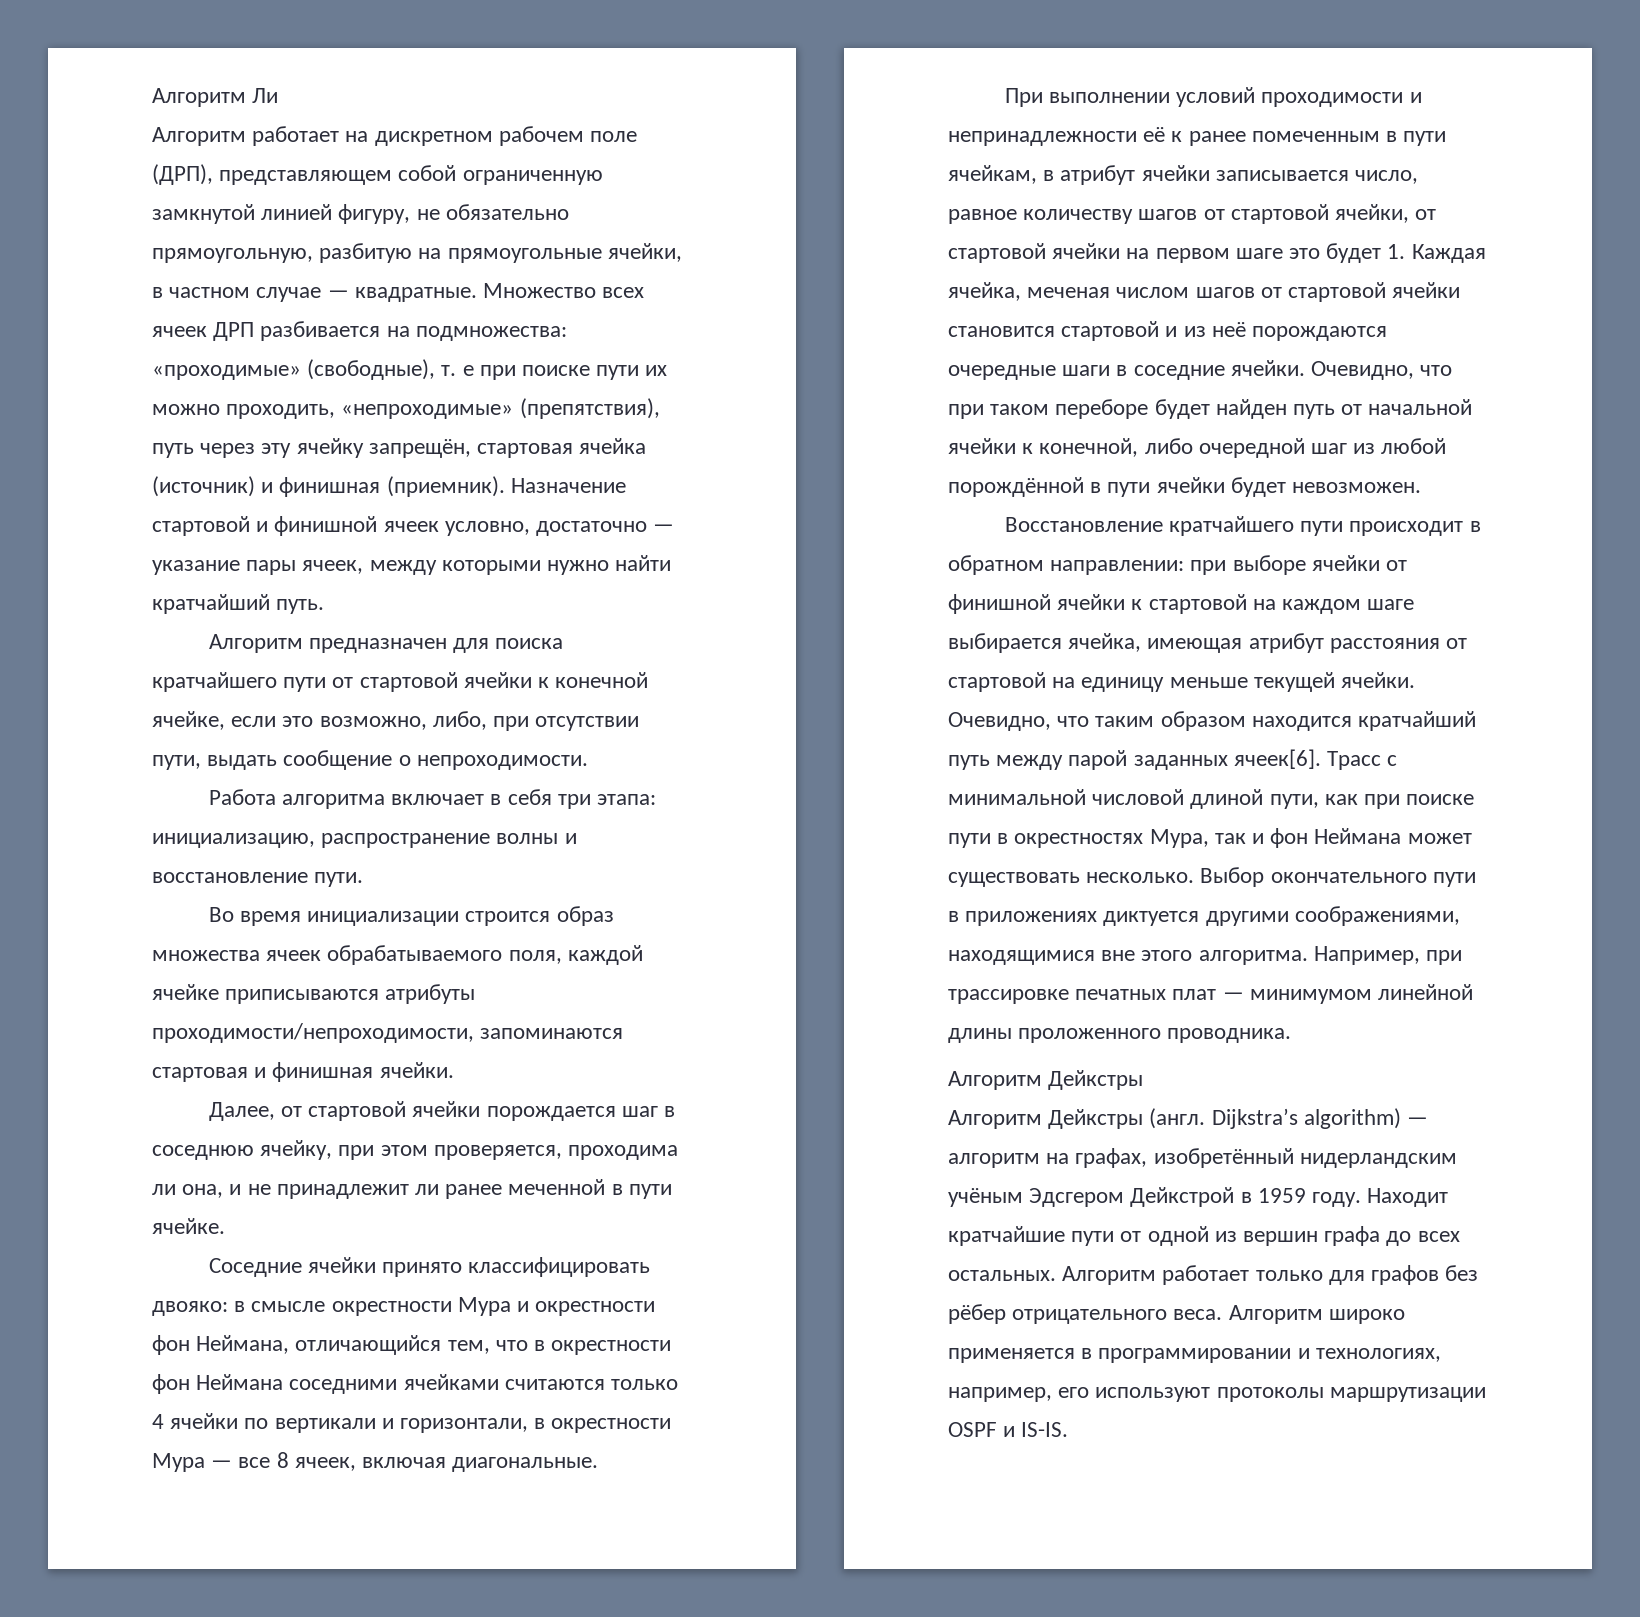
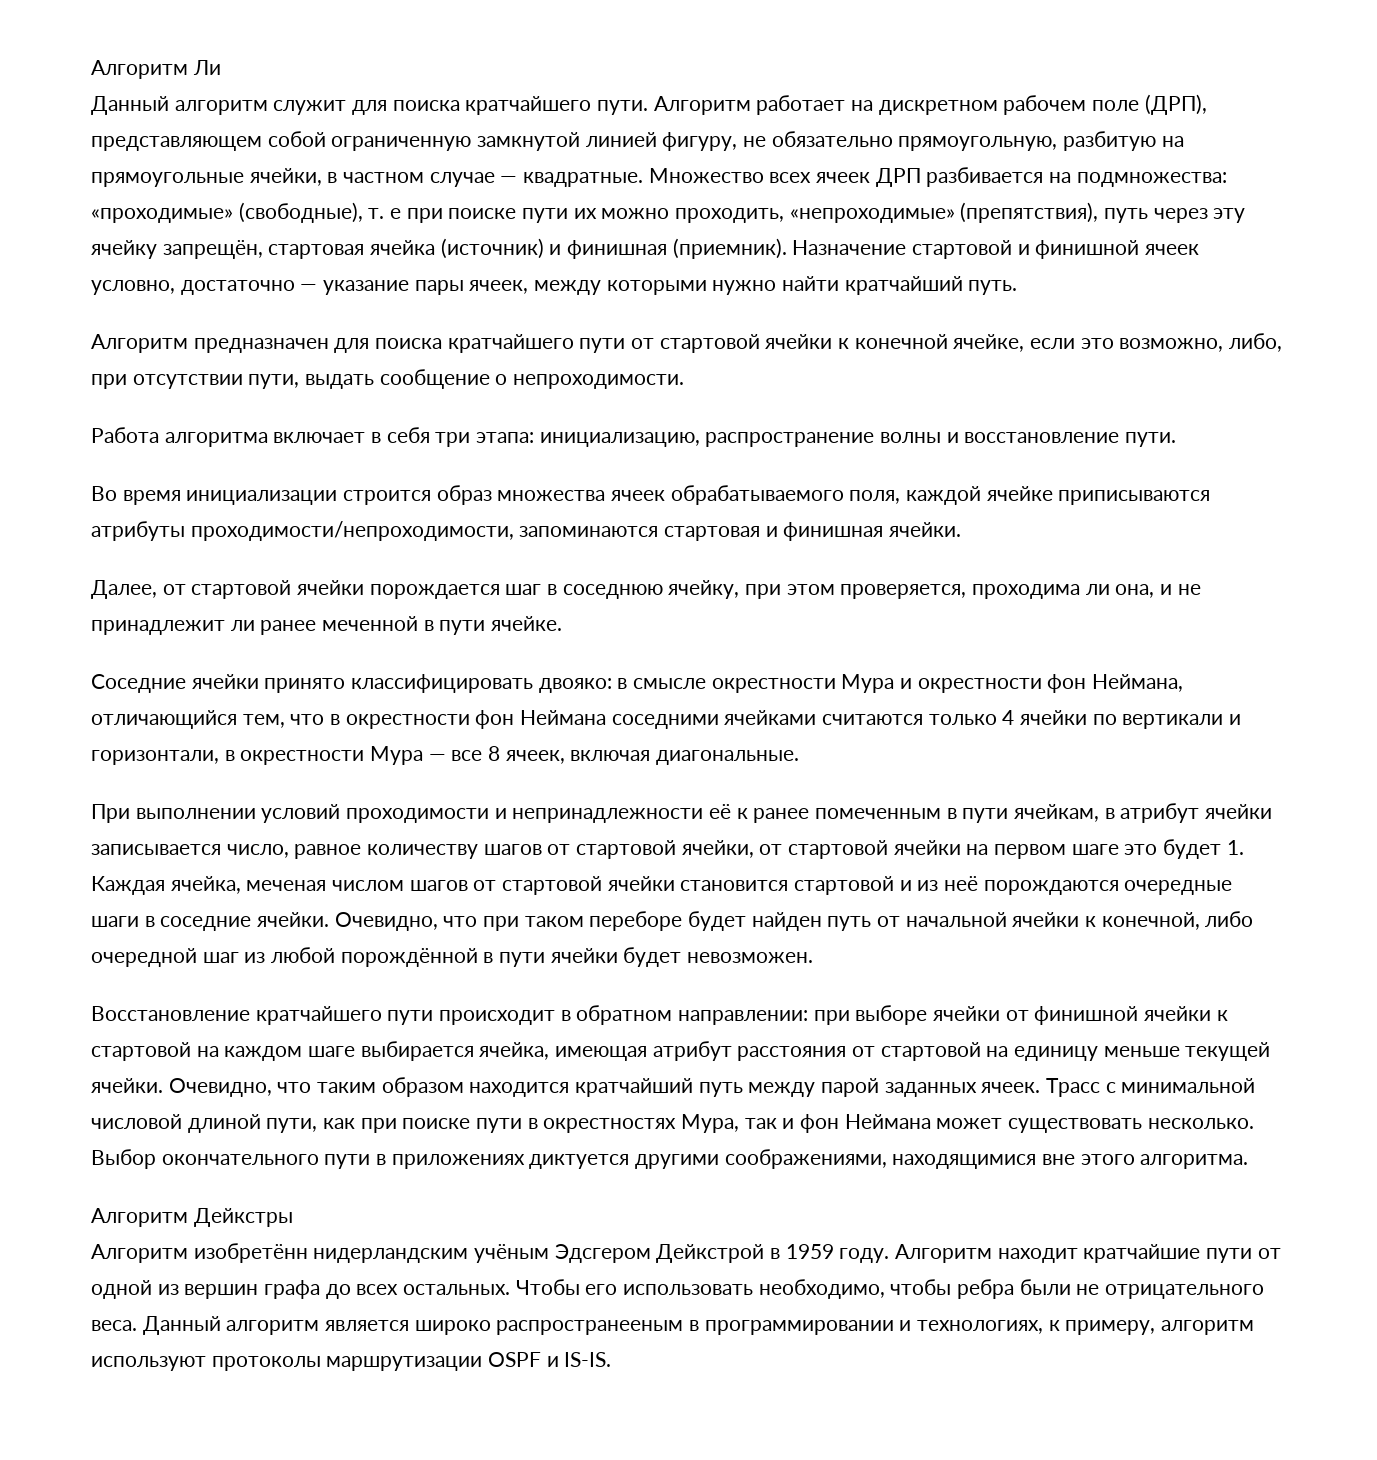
+ Данный алгоритм служит для поиска кратчайшего пути.
- Очевидно, что таким образом находится кратчайший путь между парой заданных ячеек[6].
+ Очевидно, что таким образом находится кратчайший путь между парой заданных ячеек.
- Выбор окончательного пути в приложениях диктуется другими соображениями, находящимися вне этого алгоритма. Например, при трассировке печатных плат — минимумом линейной длины проложенного проводника.
+ Выбор окончательного пути в приложениях диктуется другими соображениями, находящимися вне этого алгоритма.
  Алгоритм Дейкстры
- Алгоритм Дейкстры (англ. Dijkstra’s algorithm) — алгоритм на графах, изобретённый нидерландским учёным Эдсгером Дейкстрой в 1959 году.
+ Алгоритм изобретённ нидерландским учёным Эдсгером Дейкстрой в 1959 году.
- Находит кратчайшие пути от одной из вершин графа до всех остальных.
+ Алгоритм находит кратчайшие пути от одной из вершин графа до всех остальных.
- Алгоритм работает только для графов без рёбер отрицательного веса. Алгоритм широко применяется в программировании и технологиях, например, его используют протоколы маршрутизации OSPF и IS-IS.
+ Чтобы его использовать необходимо, чтобы ребра были не отрицательного веса. Данный алгоритм является широко распространееным в программировании и технологиях, к примеру, алгоритм используют протоколы маршрутизации OSPF и IS-IS.

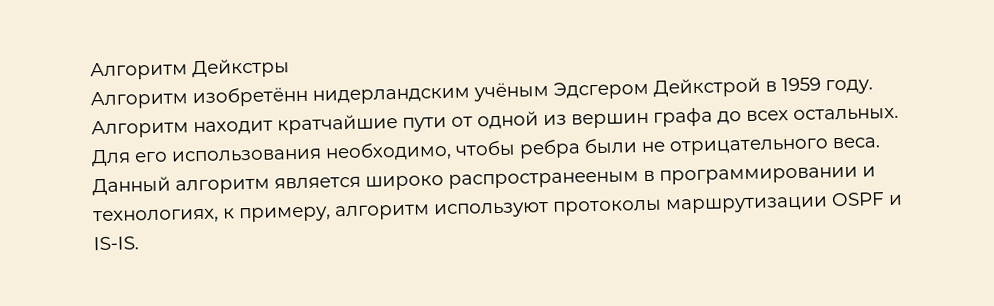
- Алгоритм Ли
- Данный алгоритм служит для поиска кратчайшего пути. Алгоритм работает на дискретном рабочем поле (ДРП), представляющем собой ограниченную замкнутой линией фигуру, не обязательно прямоугольную, разбитую на прямоугольные ячейки, в частном случае — квадратные. Множество всех ячеек ДРП разбивается на подмножества: «проходимые» (свободные), т. е при поиске пути их можно проходить, «непроходимые» (препятствия), путь через эту ячейку запрещён, стартовая ячейка (источник) и финишная (приемник). Назначение стартовой и финишной ячеек условно, достаточно — указание пары ячеек, между которыми нужно найти кратчайший путь.
- Алгоритм предназначен для поиска кратчайшего пути от стартовой ячейки к конечной ячейке, если это возможно, либо, при отсутствии пути, выдать сообщение о непроходимости.
- Работа алгоритма включает в себя три этапа: инициализацию, распространение волны и восстановление пути.
- Во время инициализации строится образ множества ячеек обрабатываемого поля, каждой ячейке приписываются атрибуты проходимости/непроходимости, запоминаются стартовая и финишная ячейки.
- Далее, от стартовой ячейки порождается шаг в соседнюю ячейку, при этом проверяется, проходима ли она, и не принадлежит ли ранее меченной в пути ячейке.
- Соседние ячейки принято классифицировать двояко: в смысле окрестности Мура и окрестности фон Неймана, отличающийся тем, что в окрестности фон Неймана соседними ячейками считаются только 4 ячейки по вертикали и горизонтали, в окрестности Мура — все 8 ячеек, включая диагональные.
- При выполнении условий проходимости и непринадлежности её к ранее помеченным в пути ячейкам, в атрибут ячейки записывается число, равное количеству шагов от стартовой ячейки, от стартовой ячейки на первом шаге это будет 1. Каждая ячейка, меченая числом шагов от стартовой ячейки становится стартовой и из неё порождаются очередные шаги в соседние ячейки. Очевидно, что при таком переборе будет найден путь от начальной ячейки к конечной, либо очередной шаг из любой порождённой в пути ячейки будет невозможен.
- Восстановление кратчайшего пути происходит в обратном направлении: при выборе ячейки от финишной ячейки к стартовой на каждом шаге выбирается ячейка, имеющая атрибут расстояния от стартовой на единицу меньше текущей ячейки. Очевидно, что таким образом находится кратчайший путь между парой заданных ячеек. Трасс с минимальной числовой длиной пути, как при поиске пути в окрестностях Мура, так и фон Неймана может существовать несколько. Выбор окончательного пути в приложениях диктуется другими соображениями, находящимися вне этого алгоритма.
- Чтобы его использовать необходимо, чтобы ребра были не отрицательного веса.
+ Для его использования необходимо, чтобы ребра были не отрицательного веса.

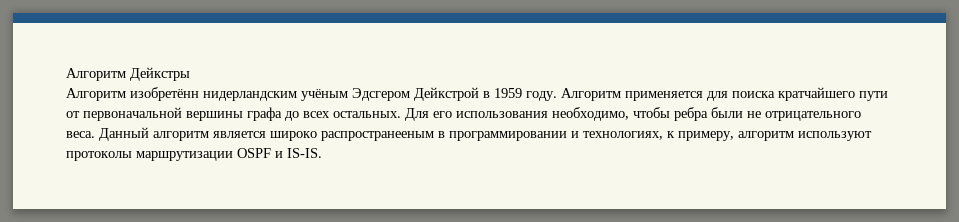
- Алгоритм находит кратчайшие пути от одной из вершин графа до всех остальных.
+ Алгоритм применяется для поиска кратчайшего пути от первоначальной вершины графа до всех остальных.

